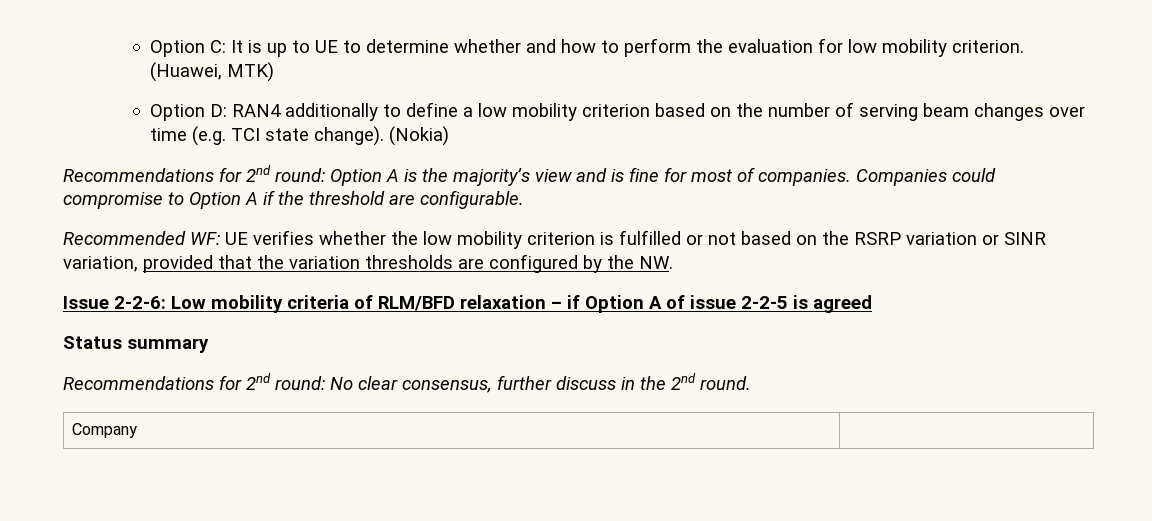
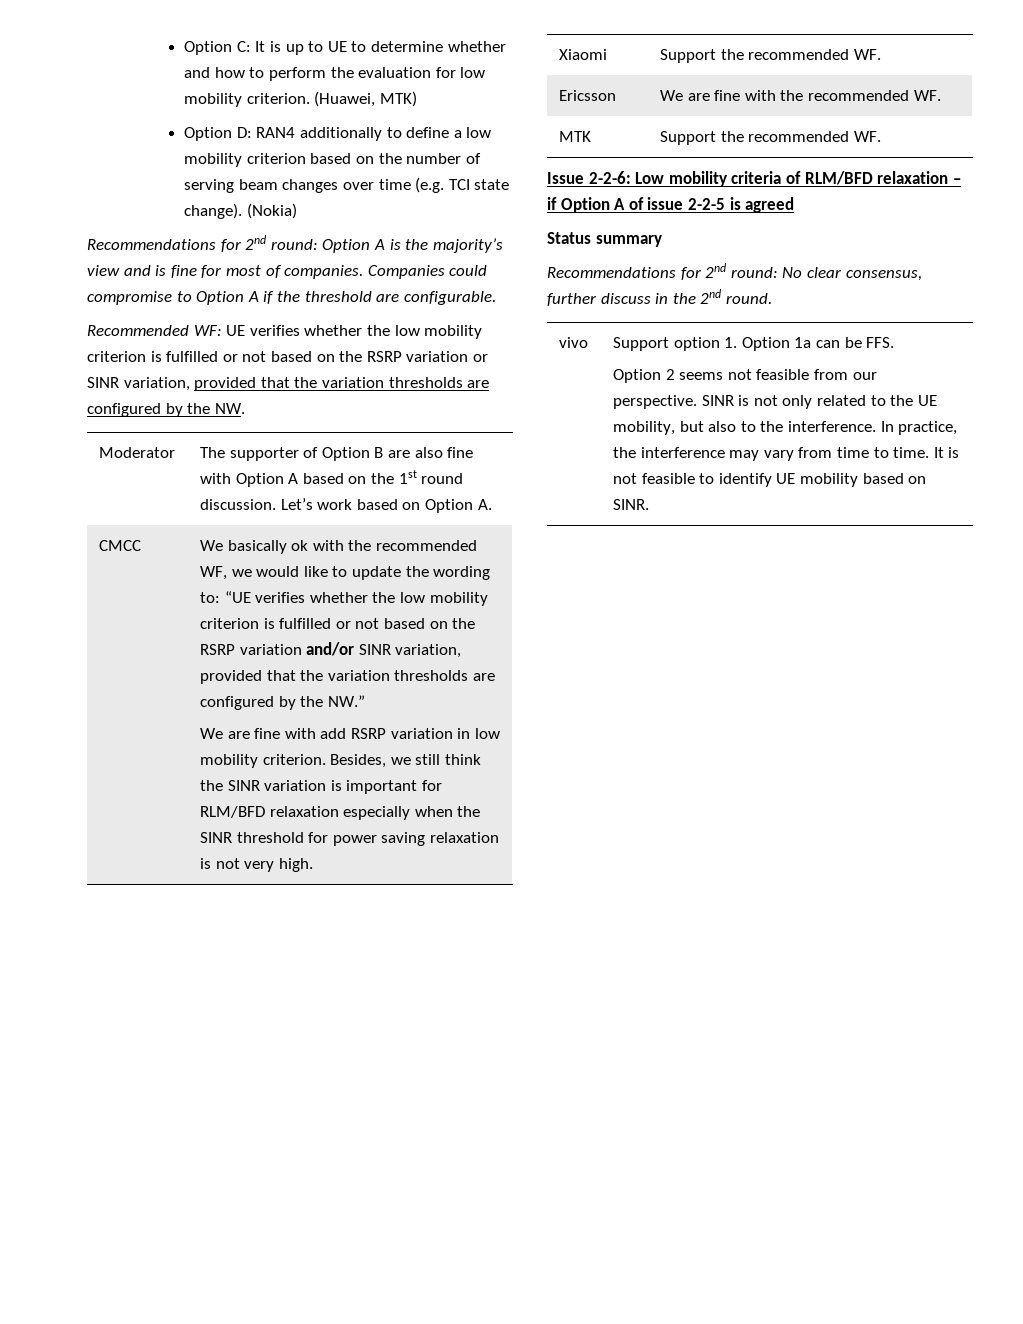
+ Moderator | The supporter of Option B are also fine with Option A based on the 1st round discussion. Let’s work based on Option A.
+ CMCC | We basically ok with the recommended WF, we would like to update the wording to: “UE verifies whether the low mobility criterion is fulfilled or not based on the RSRP variation and/or SINR variation, provided that the variation thresholds are configured by the NW.”
+ We are fine with add RSRP variation in low mobility criterion. Besides, we still think the SINR variation is important for RLM/BFD relaxation especially when the SINR threshold for power saving relaxation is not very high.
+ Xiaomi | Support the recommended WF.
+ Ericsson | We are fine with the recommended WF.
+ MTK | Support the recommended WF.
- Company
+ vivo | Support option 1. Option 1a can be FFS.
+ Option 2 seems not feasible from our perspective. SINR is not only related to the UE mobility, but also to the interference. In practice, the interference may vary from time to time. It is not feasible to identify UE mobility based on SINR.

